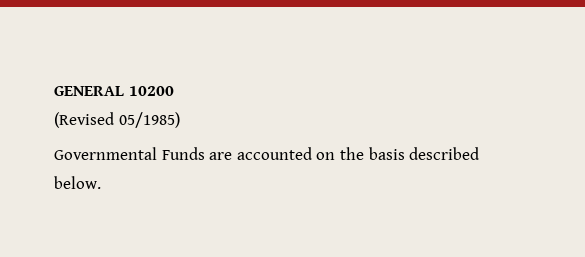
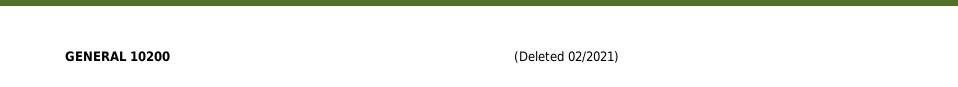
- (Revised 05/1985)
- Governmental Funds are accounted on the basis described below.
+ (Deleted 02/2021)

